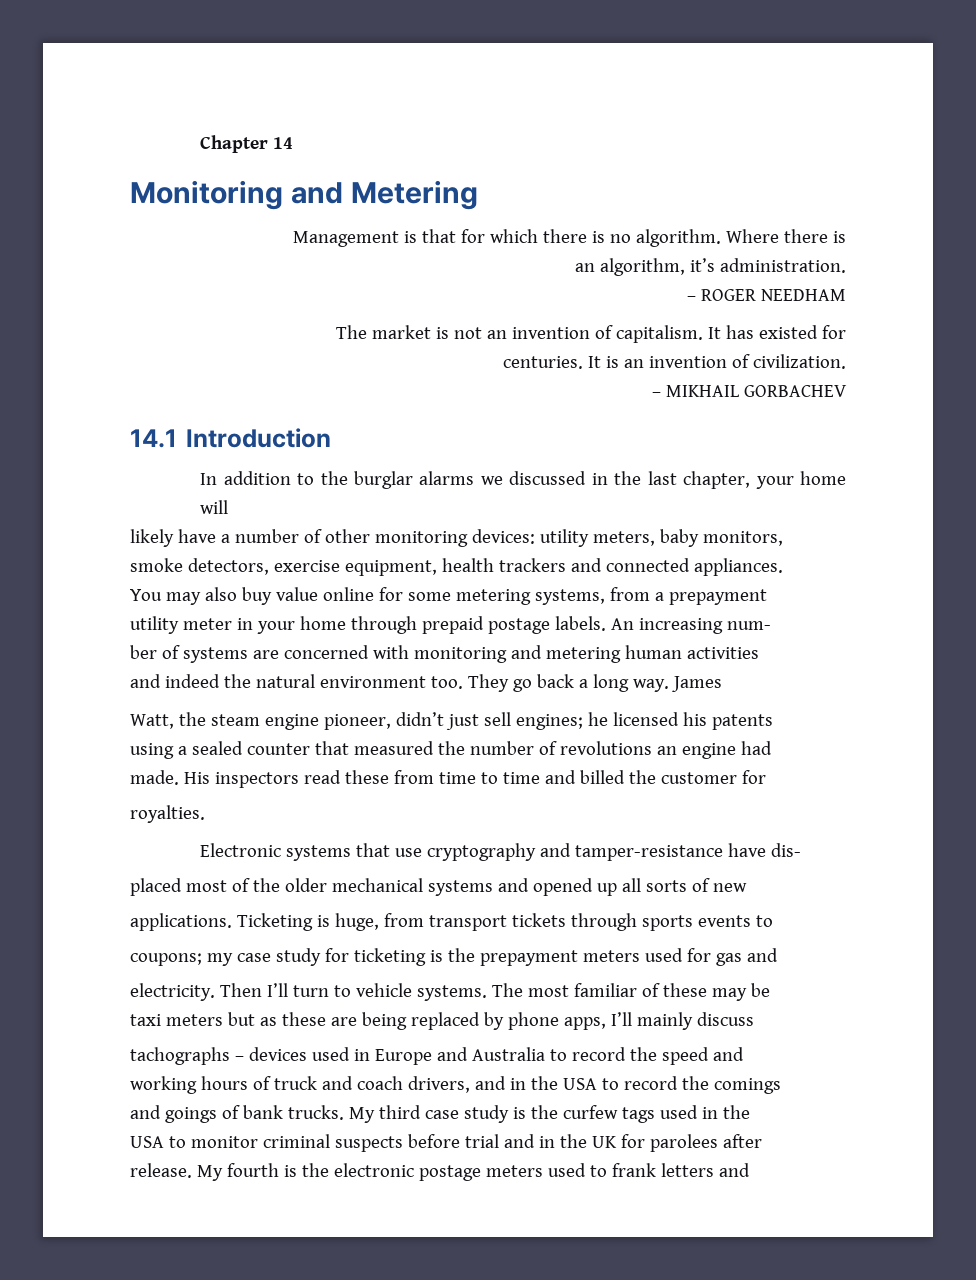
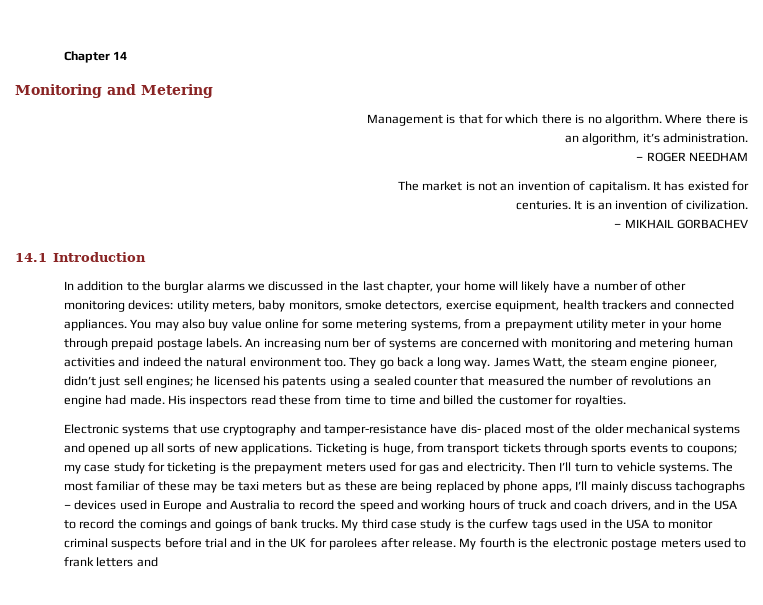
- In addition to the burglar alarms we discussed in the last chapter, your home will
- likely have a number of other monitoring devices: utility meters, baby monitors,
- smoke detectors, exercise equipment, health trackers and connected appliances.
- You may also buy value online for some metering systems, from a prepayment
- utility meter in your home through prepaid postage labels.
+ In addition to the burglar alarms we discussed in the last chapter, your home will likely have a number of other monitoring devices: utility meters, baby monitors, smoke detectors, exercise equipment, health trackers and connected appliances. You may also buy value online for some metering systems, from a prepayment utility meter in your home through prepaid postage labels.
- An increasing num-
- ber of systems are concerned with monitoring and metering human activities
- and indeed the natural environment too.
+ An increasing num ber of systems are concerned with monitoring and metering human activities and indeed the natural environment too.
- James
- Watt, the steam engine pioneer, didn’t just sell engines; he licensed his patents
- using a sealed counter that measured the number of revolutions an engine had
- made.
+ James Watt, the steam engine pioneer, didn’t just sell engines; he licensed his patents using a sealed counter that measured the number of revolutions an engine had made.
- His inspectors read these from time to time and billed the customer for
- royalties.
+ His inspectors read these from time to time and billed the customer for royalties.
- Electronic systems that use cryptography and tamper-resistance have dis-
- placed most of the older mechanical systems and opened up all sorts of new
- applications.
+ Electronic systems that use cryptography and tamper-resistance have dis- placed most of the older mechanical systems and opened up all sorts of new applications.
- Ticketing is huge, from transport tickets through sports events to
- coupons; my case study for ticketing is the prepayment meters used for gas and
- electricity.
+ Ticketing is huge, from transport tickets through sports events to coupons; my case study for ticketing is the prepayment meters used for gas and electricity.
- The most familiar of these may be
- taxi meters but as these are being replaced by phone apps, I’ll mainly discuss
- tachographs – devices used in Europe and Australia to record the speed and
- working hours of truck and coach drivers, and in the USA to record the comings
- and goings of bank trucks.
+ The most familiar of these may be taxi meters but as these are being replaced by phone apps, I’ll mainly discuss tachographs – devices used in Europe and Australia to record the speed and working hours of truck and coach drivers, and in the USA to record the comings and goings of bank trucks.
- My third case study is the curfew tags used in the
- USA to monitor criminal suspects before trial and in the UK for parolees after
- release.
+ My third case study is the curfew tags used in the USA to monitor criminal suspects before trial and in the UK for parolees after release.

